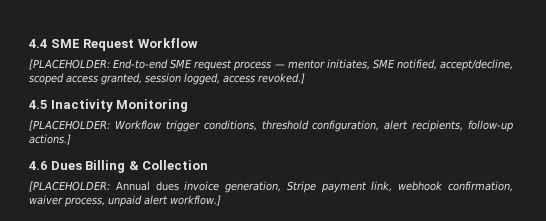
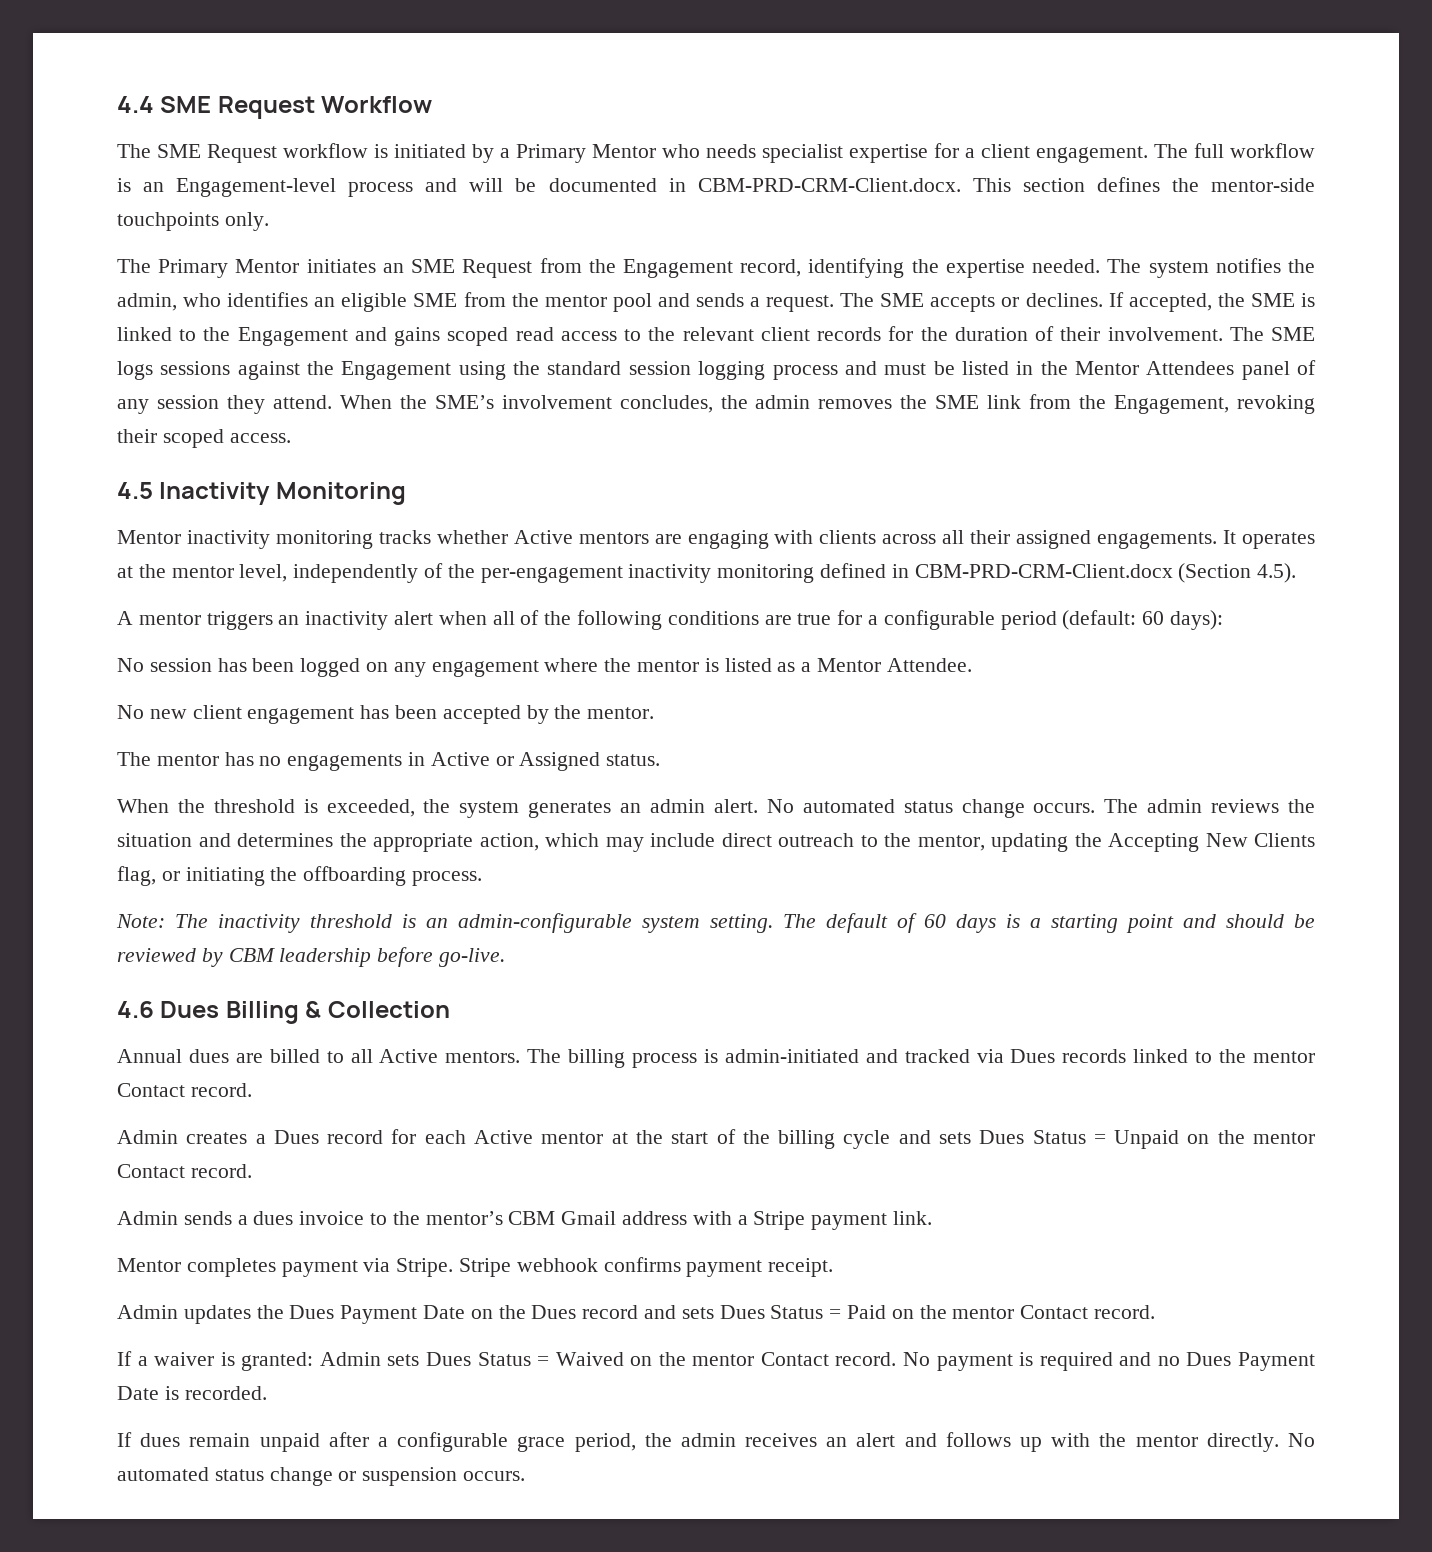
- [PLACEHOLDER: End-to-end SME request process — mentor initiates, SME notified, accept/decline, scoped access granted, session logged, access revoked.]
+ The SME Request workflow is initiated by a Primary Mentor who needs specialist expertise for a client engagement. The full workflow is an Engagement-level process and will be documented in CBM-PRD-CRM-Client.docx. This section defines the mentor-side touchpoints only.
+ The Primary Mentor initiates an SME Request from the Engagement record, identifying the expertise needed. The system notifies the admin, who identifies an eligible SME from the mentor pool and sends a request. The SME accepts or declines. If accepted, the SME is linked to the Engagement and gains scoped read access to the relevant client records for the duration of their involvement. The SME logs sessions against the Engagement using the standard session logging process and must be listed in the Mentor Attendees panel of any session they attend. When the SME’s involvement concludes, the admin removes the SME link from the Engagement, revoking their scoped access.
  4.5 Inactivity Monitoring
- [PLACEHOLDER: Workflow trigger conditions, threshold configuration, alert recipients, follow-up actions.]
+ Mentor inactivity monitoring tracks whether Active mentors are engaging with clients across all their assigned engagements. It operates at the mentor level, independently of the per-engagement inactivity monitoring defined in CBM-PRD-CRM-Client.docx (Section 4.5).
+ A mentor triggers an inactivity alert when all of the following conditions are true for a configurable period (default: 60 days):
+ No session has been logged on any engagement where the mentor is listed as a Mentor Attendee.
+ No new client engagement has been accepted by the mentor.
+ The mentor has no engagements in Active or Assigned status.
+ When the threshold is exceeded, the system generates an admin alert. No automated status change occurs. The admin reviews the situation and determines the appropriate action, which may include direct outreach to the mentor, updating the Accepting New Clients flag, or initiating the offboarding process.
+ Note: The inactivity threshold is an admin-configurable system setting. The default of 60 days is a starting point and should be reviewed by CBM leadership before go-live.
- [PLACEHOLDER: Annual dues invoice generation, Stripe payment link, webhook confirmation, waiver process, unpaid alert workflow.]
+ Annual dues are billed to all Active mentors. The billing process is admin-initiated and tracked via Dues records linked to the mentor Contact record.
+ Admin creates a Dues record for each Active mentor at the start of the billing cycle and sets Dues Status = Unpaid on the mentor Contact record.
+ Admin sends a dues invoice to the mentor’s CBM Gmail address with a Stripe payment link.
+ Mentor completes payment via Stripe. Stripe webhook confirms payment receipt.
+ Admin updates the Dues Payment Date on the Dues record and sets Dues Status = Paid on the mentor Contact record.
+ If a waiver is granted: Admin sets Dues Status = Waived on the mentor Contact record. No payment is required and no Dues Payment Date is recorded.
+ If dues remain unpaid after a configurable grace period, the admin receives an alert and follows up with the mentor directly. No automated status change or suspension occurs.

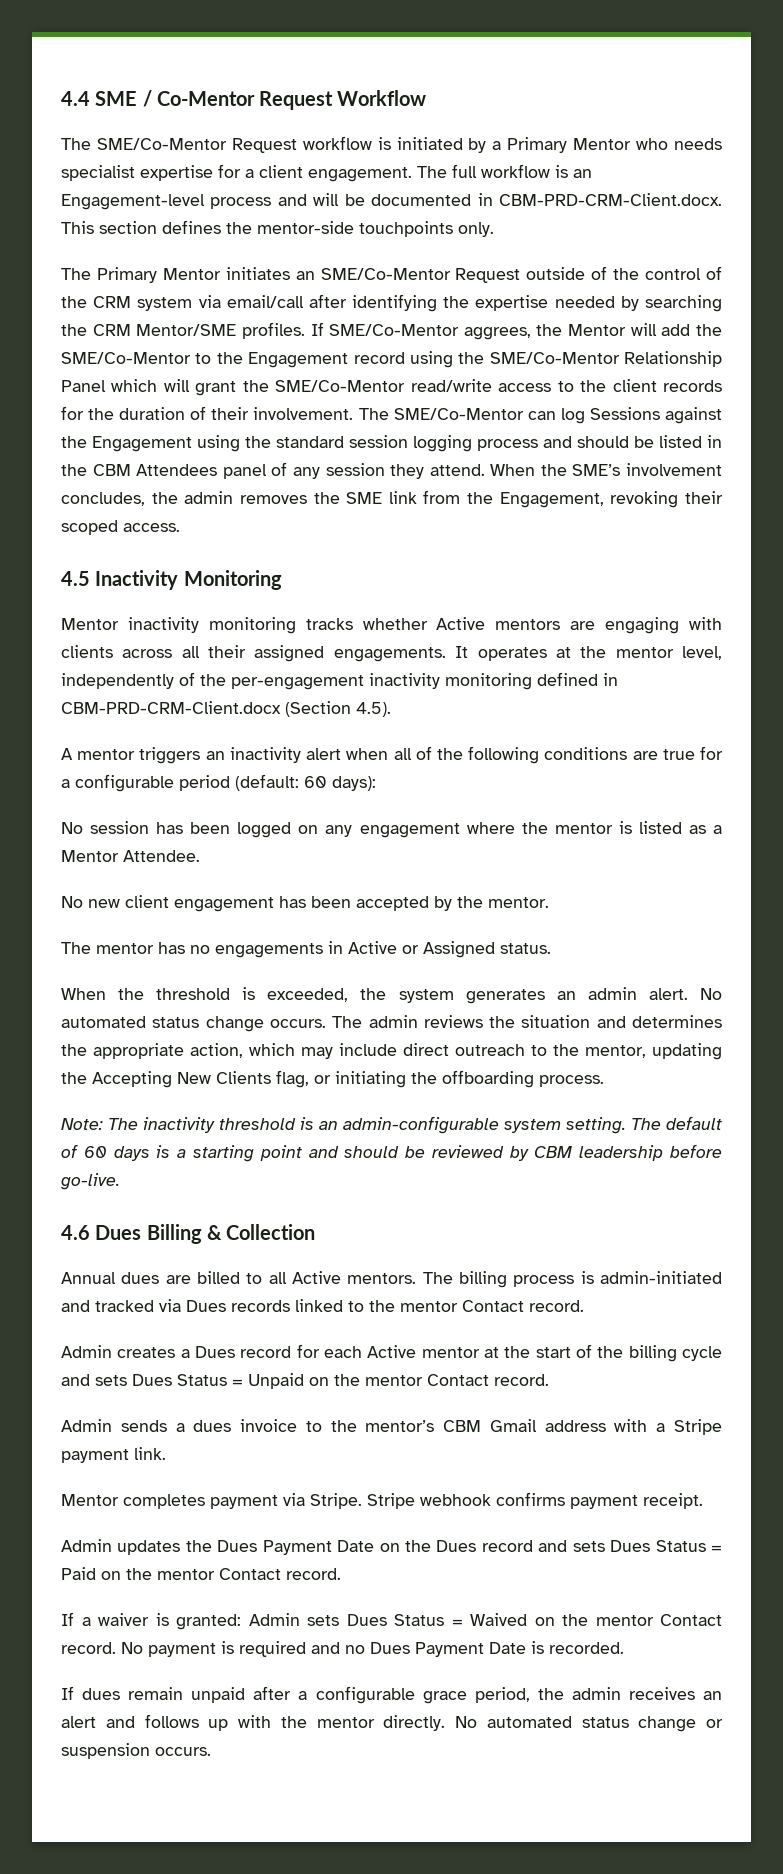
- 4.4 SME Request Workflow
+ 4.4 SME / Co-Mentor Request Workflow
- The SME Request workflow is initiated by a Primary Mentor who needs specialist expertise for a client engagement.
+ The SME/Co-Mentor Request workflow is initiated by a Primary Mentor who needs specialist expertise for a client engagement.
- The Primary Mentor initiates an SME Request from the Engagement record, identifying the expertise needed. The system notifies the admin, who identifies an eligible SME from the mentor pool and sends a request. The SME accepts or declines. If accepted, the SME is linked to the Engagement and gains scoped read access to the relevant client records for the duration of their involvement.
+ The Primary Mentor initiates an SME/Co-Mentor Request outside of the control of the CRM system via email/call after identifying the expertise needed by searching the CRM Mentor/SME profiles. If SME/Co-Mentor aggrees, the Mentor will add the SME/Co-Mentor to the Engagement record using the SME/Co-Mentor Relationship Panel which will grant the SME/Co-Mentor read/write access to the client records for the duration of their involvement.
- The SME logs sessions against the Engagement using the standard session logging process and must be listed in the Mentor Attendees panel of any session they attend.
+ The SME/Co-Mentor can log Sessions against the Engagement using the standard session logging process and should be listed in the CBM Attendees panel of any session they attend.

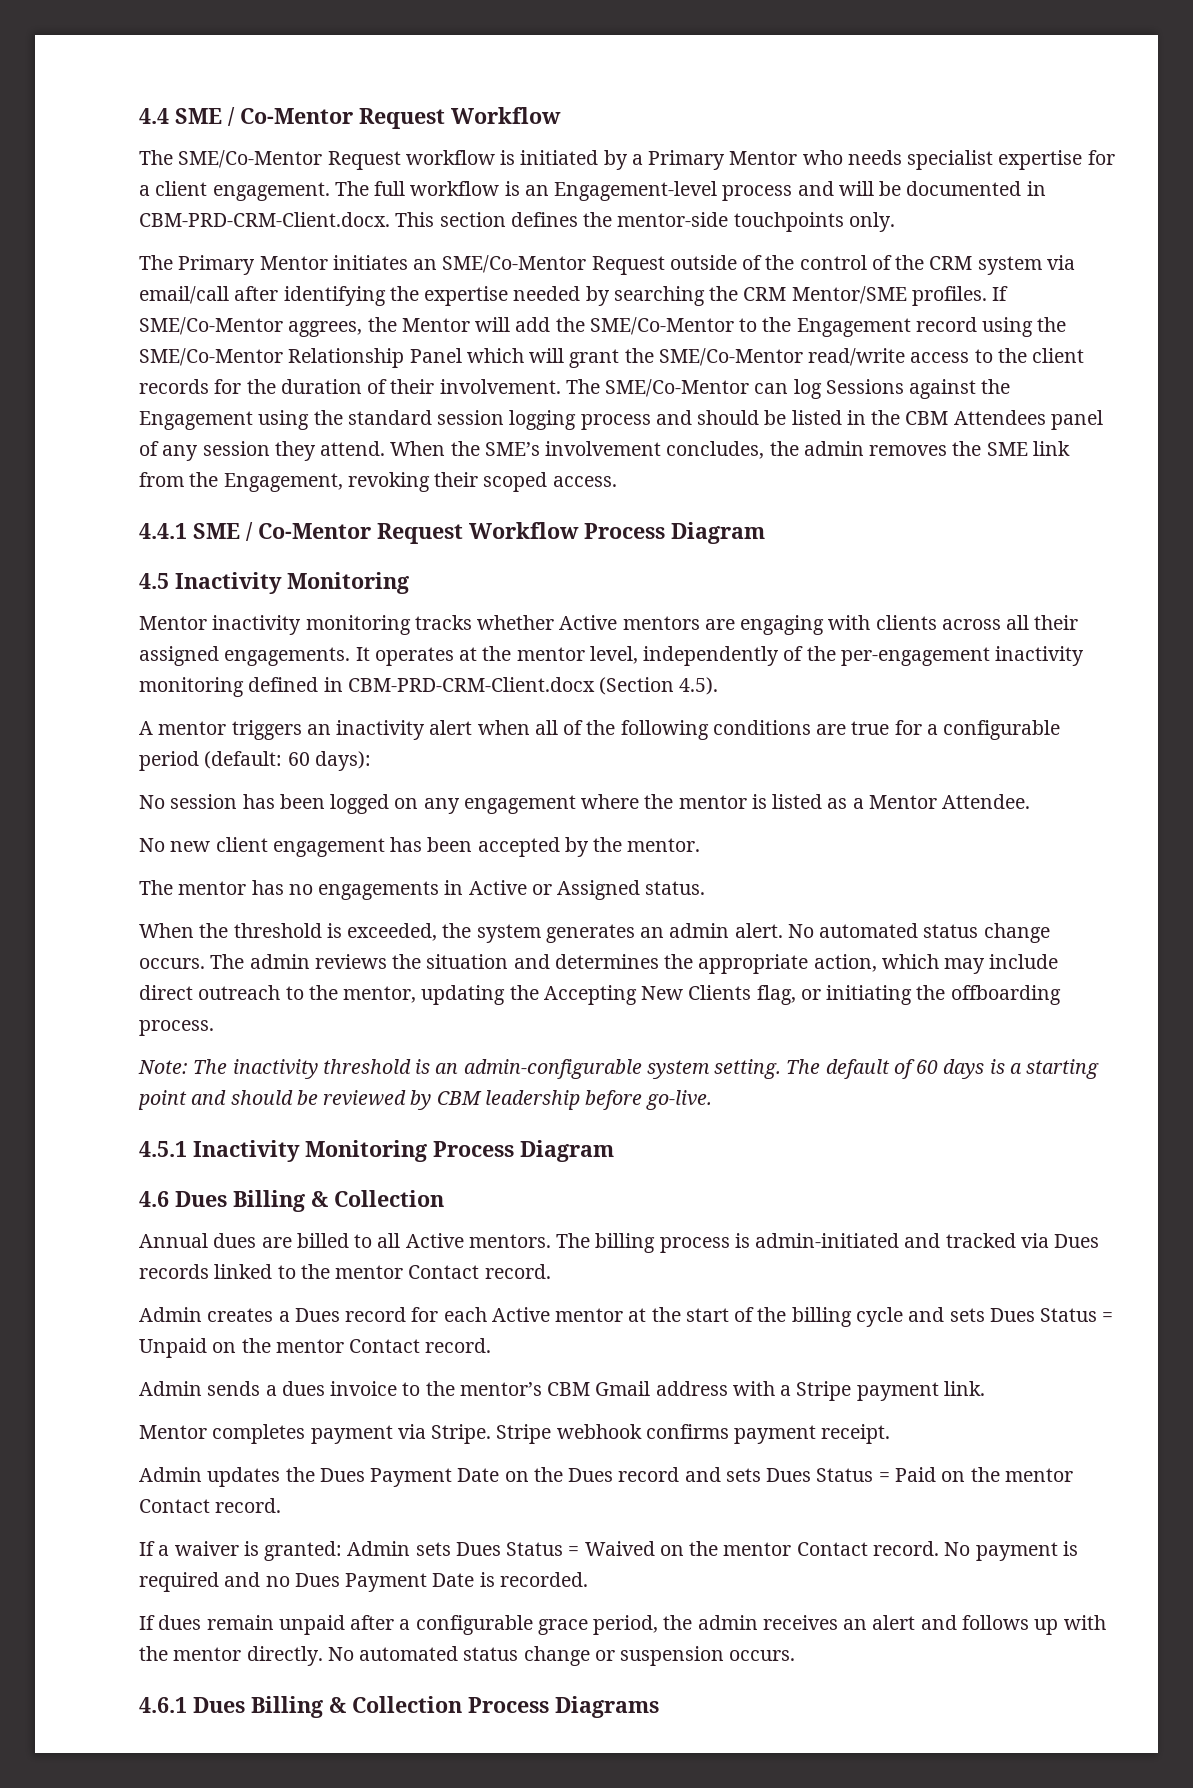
+ 4.4.1 SME / Co-Mentor Request Workflow Process Diagram
+ 4.5.1 Inactivity Monitoring Process Diagram
+ 4.6.1 Dues Billing & Collection Process Diagrams

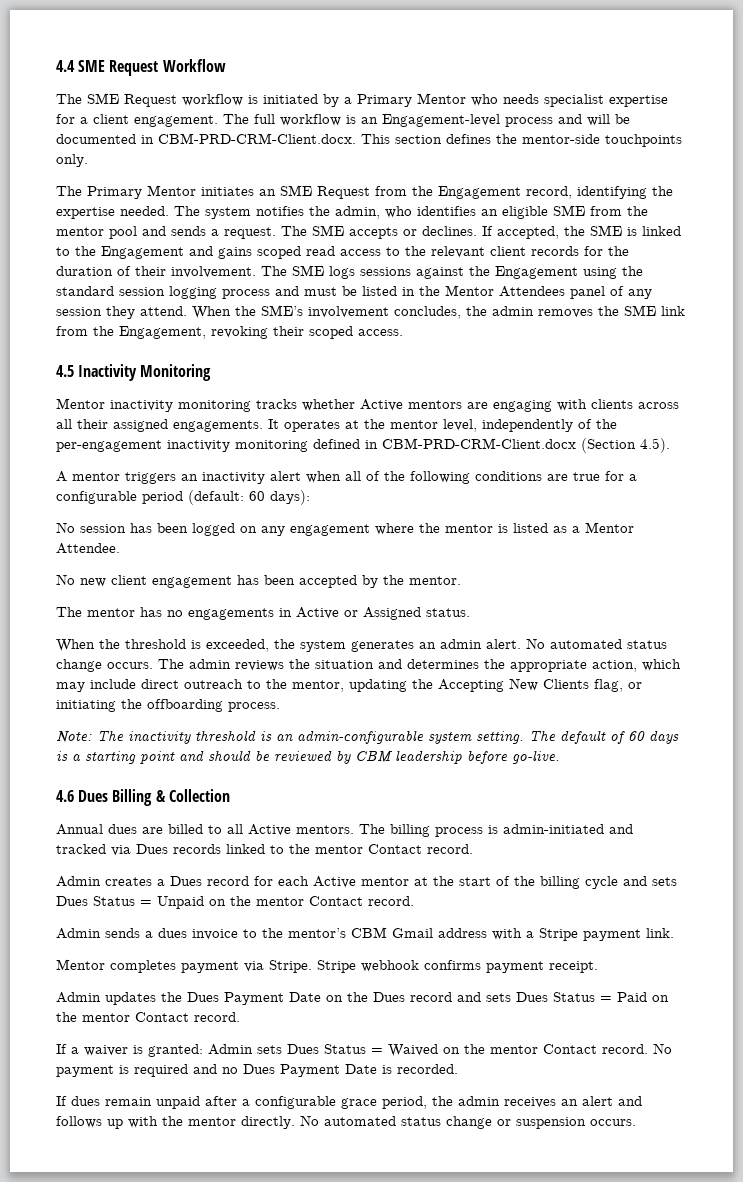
- 4.4 SME / Co-Mentor Request Workflow
+ 4.4 SME Request Workflow
- The SME/Co-Mentor Request workflow is initiated by a Primary Mentor who needs specialist expertise for a client engagement.
+ The SME Request workflow is initiated by a Primary Mentor who needs specialist expertise for a client engagement.
- The Primary Mentor initiates an SME/Co-Mentor Request outside of the control of the CRM system via email/call after identifying the expertise needed by searching the CRM Mentor/SME profiles. If SME/Co-Mentor aggrees, the Mentor will add the SME/Co-Mentor to the Engagement record using the SME/Co-Mentor Relationship Panel which will grant the SME/Co-Mentor read/write access to the client records for the duration of their involvement.
+ The Primary Mentor initiates an SME Request from the Engagement record, identifying the expertise needed. The system notifies the admin, who identifies an eligible SME from the mentor pool and sends a request. The SME accepts or declines. If accepted, the SME is linked to the Engagement and gains scoped read access to the relevant client records for the duration of their involvement.
- The SME/Co-Mentor can log Sessions against the Engagement using the standard session logging process and should be listed in the CBM Attendees panel of any session they attend.
+ The SME logs sessions against the Engagement using the standard session logging process and must be listed in the Mentor Attendees panel of any session they attend.
- 4.4.1 SME / Co-Mentor Request Workflow Process Diagram
- 4.5.1 Inactivity Monitoring Process Diagram
- 4.6.1 Dues Billing & Collection Process Diagrams

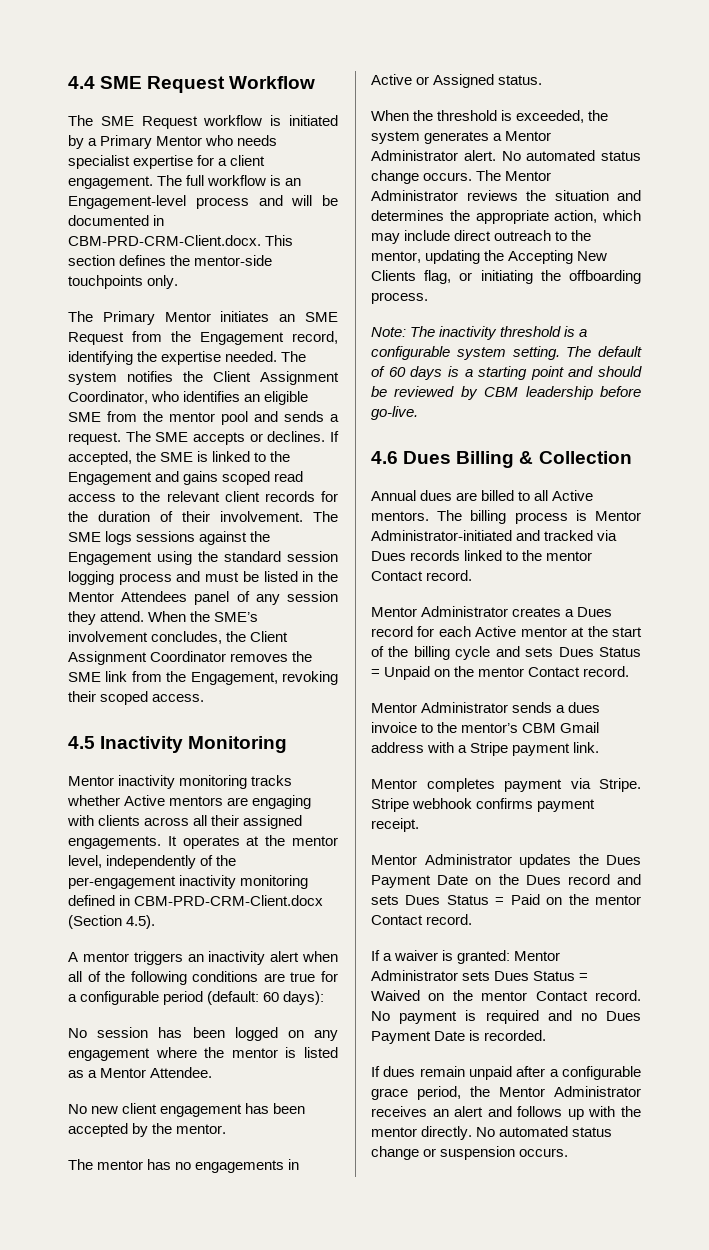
- The system notifies the admin, who identifies an eligible SME from the mentor pool and sends a request.
+ The system notifies the Client Assignment Coordinator, who identifies an eligible SME from the mentor pool and sends a request.
- When the SME’s involvement concludes, the admin removes the SME link from the Engagement, revoking their scoped access.
+ When the SME’s involvement concludes, the Client Assignment Coordinator removes the SME link from the Engagement, revoking their scoped access.
- When the threshold is exceeded, the system generates an admin alert.
+ When the threshold is exceeded, the system generates a Mentor Administrator alert.
- The admin reviews the situation and determines the appropriate action, which may include direct outreach to the mentor, updating the Accepting New Clients flag, or initiating the offboarding process.
+ The Mentor Administrator reviews the situation and determines the appropriate action, which may include direct outreach to the mentor, updating the Accepting New Clients flag, or initiating the offboarding process.
- Note: The inactivity threshold is an admin-configurable system setting.
+ Note: The inactivity threshold is a configurable system setting.
- The billing process is admin-initiated and tracked via Dues records linked to the mentor Contact record.
+ The billing process is Mentor Administrator-initiated and tracked via Dues records linked to the mentor Contact record.
- Admin creates a Dues record for each Active mentor at the start of the billing cycle and sets Dues Status = Unpaid on the mentor Contact record.
+ Mentor Administrator creates a Dues record for each Active mentor at the start of the billing cycle and sets Dues Status = Unpaid on the mentor Contact record.
- Admin sends a dues invoice to the mentor’s CBM Gmail address with a Stripe payment link.
+ Mentor Administrator sends a dues invoice to the mentor’s CBM Gmail address with a Stripe payment link.
- Admin updates the Dues Payment Date on the Dues record and sets Dues Status = Paid on the mentor Contact record.
+ Mentor Administrator updates the Dues Payment Date on the Dues record and sets Dues Status = Paid on the mentor Contact record.
- If a waiver is granted: Admin sets Dues Status = Waived on the mentor Contact record.
+ If a waiver is granted: Mentor Administrator sets Dues Status = Waived on the mentor Contact record.
- If dues remain unpaid after a configurable grace period, the admin receives an alert and follows up with the mentor directly.
+ If dues remain unpaid after a configurable grace period, the Mentor Administrator receives an alert and follows up with the mentor directly.

